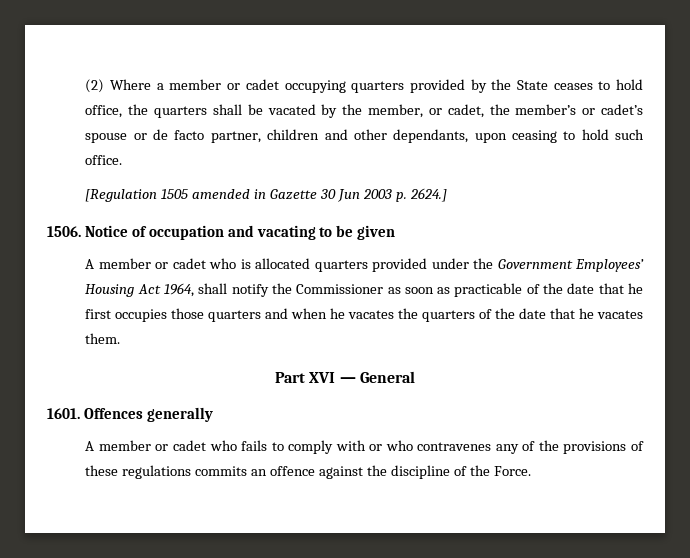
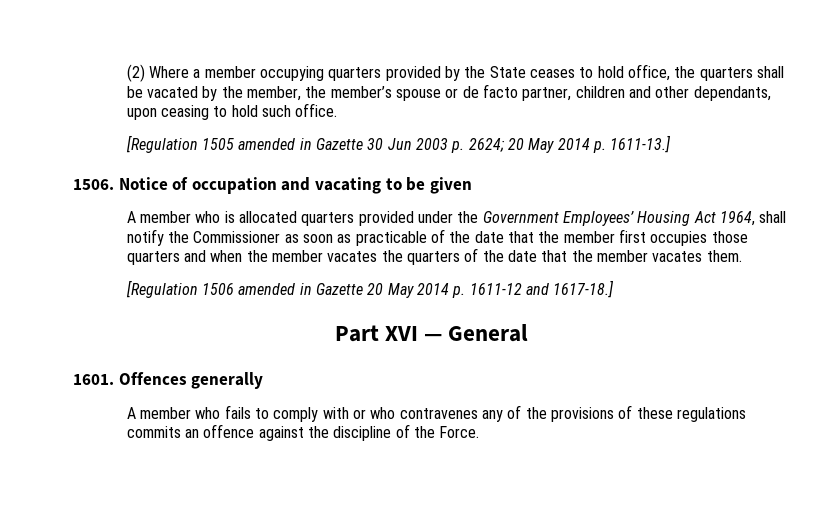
- (2) Where a member or cadet occupying quarters provided by the State ceases to hold office, the quarters shall be vacated by the member, or cadet, the member’s or cadet’s spouse or de facto partner, children and other dependants, upon ceasing to hold such office.
+ (2) Where a member occupying quarters provided by the State ceases to hold office, the quarters shall be vacated by the member, the member’s spouse or de facto partner, children and other dependants, upon ceasing to hold such office.
- [Regulation 1505 amended in Gazette 30 Jun 2003 p. 2624.]
+ [Regulation 1505 amended in Gazette 30 Jun 2003 p. 2624; 20 May 2014 p. 1611-13.]
- A member or cadet who is allocated quarters provided under the Government Employees’ Housing Act 1964, shall notify the Commissioner as soon as practicable of the date that he first occupies those quarters and when he vacates the quarters of the date that he vacates them.
+ A member who is allocated quarters provided under the Government Employees’ Housing Act 1964, shall notify the Commissioner as soon as practicable of the date that the member first occupies those quarters and when the member vacates the quarters of the date that the member vacates them.
+ [Regulation 1506 amended in Gazette 20 May 2014 p. 1611-12 and 1617-18.]
- A member or cadet who fails to comply with or who contravenes any of the provisions of these regulations commits an offence against the discipline of the Force.
+ A member who fails to comply with or who contravenes any of the provisions of these regulations commits an offence against the discipline of the Force.

